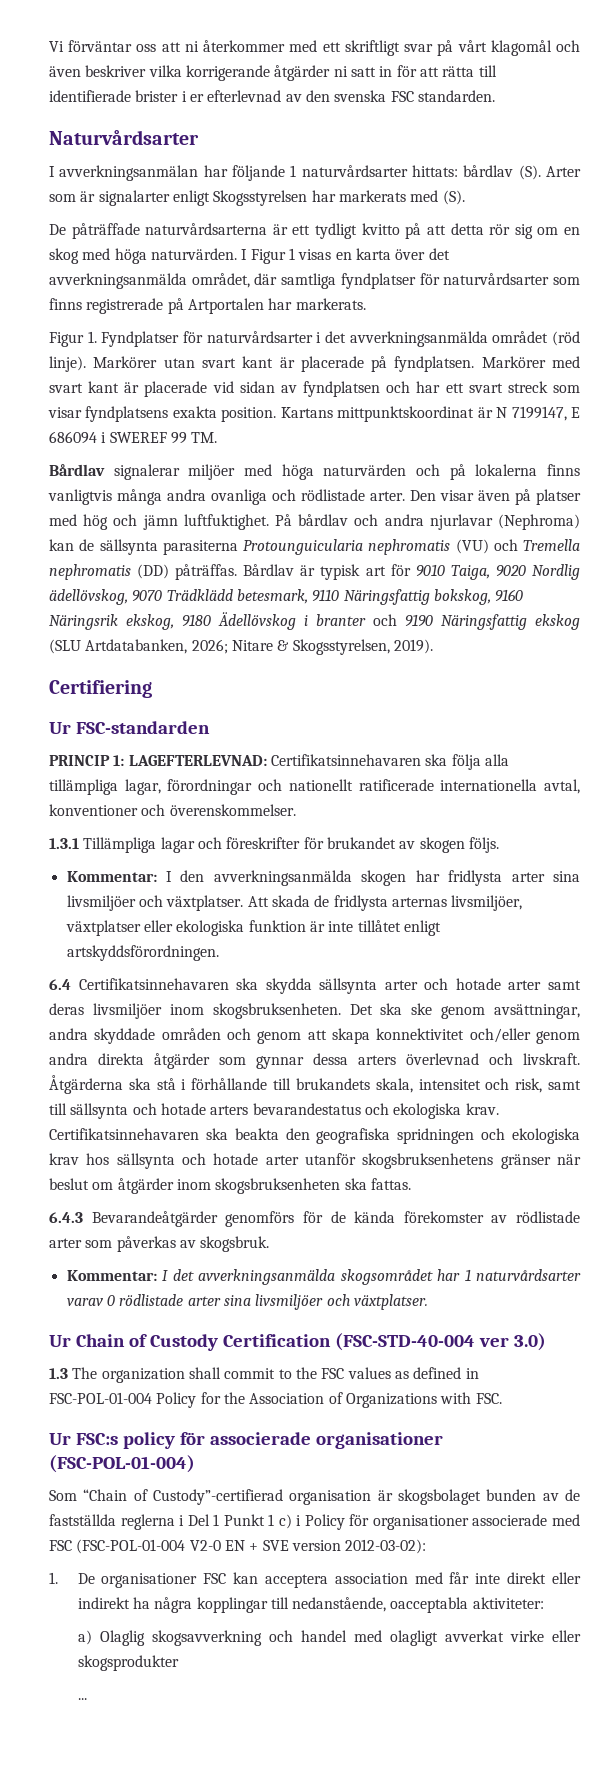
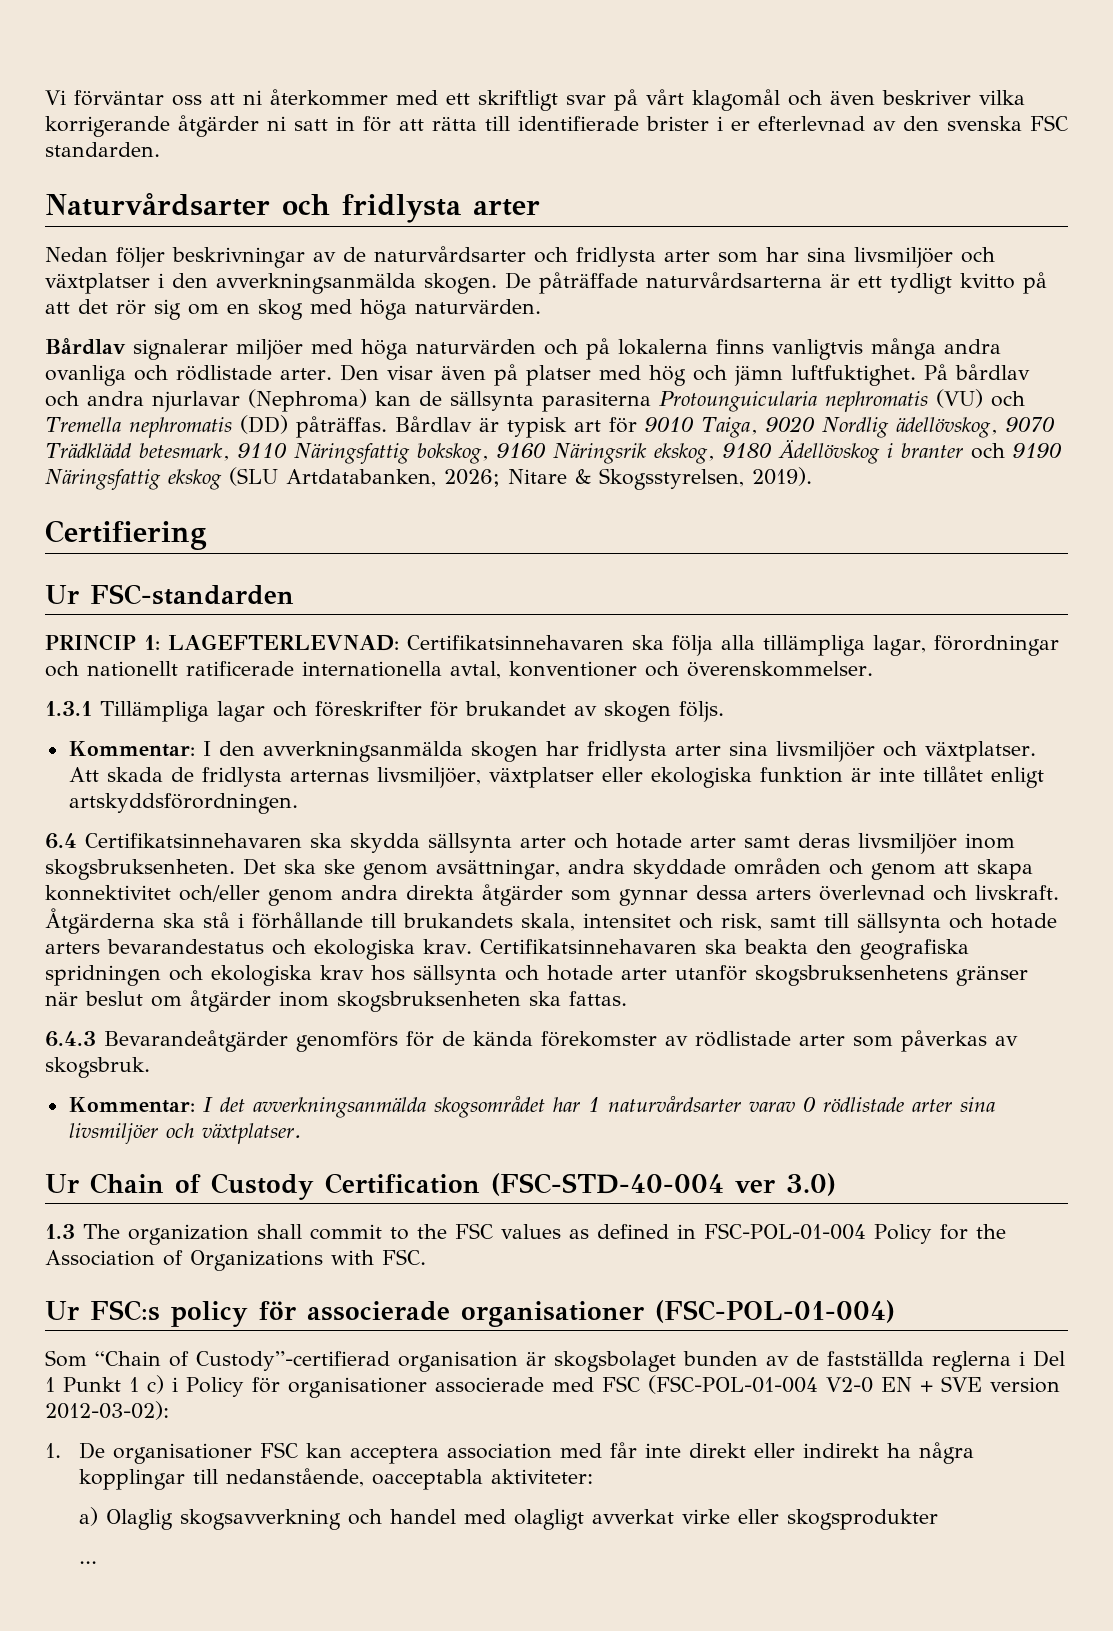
- Naturvårdsarter
- I avverkningsanmälan har följande 1 naturvårdsarter hittats: bårdlav (S). Arter som är signalarter enligt Skogsstyrelsen har markerats med (S).
- De påträffade naturvårdsarterna är ett tydligt kvitto på att detta rör sig om en skog med höga naturvärden. I Figur 1 visas en karta över det avverkningsanmälda området, där samtliga fyndplatser för naturvårdsarter som finns registrerade på Artportalen har markerats.
- Figur 1. Fyndplatser för naturvårdsarter i det avverkningsanmälda området (röd linje). Markörer utan svart kant är placerade på fyndplatsen. Markörer med svart kant är placerade vid sidan av fyndplatsen och har ett svart streck som visar fyndplatsens exakta position. Kartans mittpunktskoordinat är N 7199147, E 686094 i SWEREF 99 TM.
+ Naturvårdsarter och fridlysta arter
+ Nedan följer beskrivningar av de naturvårdsarter och fridlysta arter som har sina livsmiljöer och växtplatser i den avverkningsanmälda skogen. De påträffade naturvårdsarterna är ett tydligt kvitto på att det rör sig om en skog med höga naturvärden.

